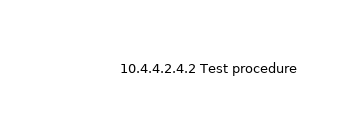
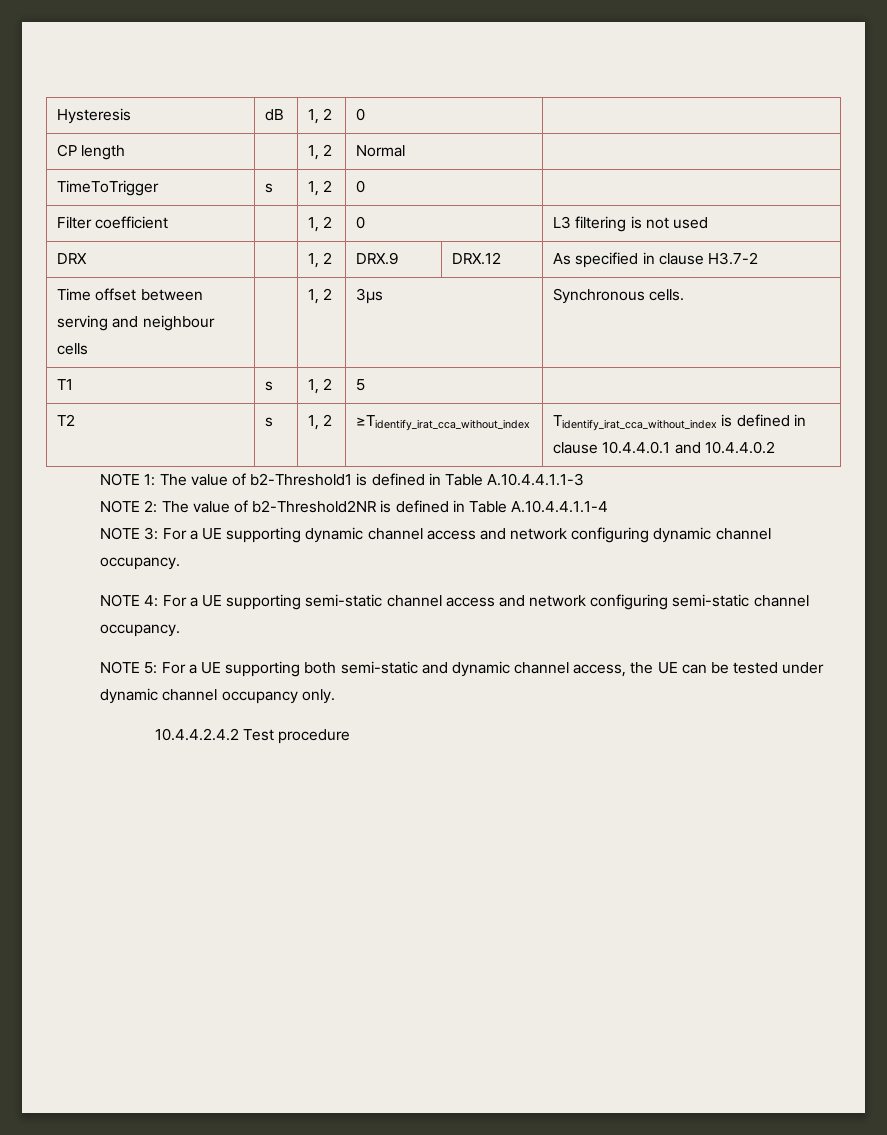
+ Hysteresis | dB | 1, 2 | 0 |
+ CP length | | 1, 2 | Normal |
+ TimeToTrigger | s | 1, 2 | 0 |
+ Filter coefficient | | 1, 2 | 0 | L3 filtering is not used
+ DRX | | 1, 2 | DRX.9 | DRX.12 | As specified in clause H3.7-2
+ Time offset between serving and neighbour cells | | 1, 2 | 3μs | Synchronous cells.
+ T1 | s | 1, 2 | 5 |
+ T2 | s | 1, 2 | ≥Tidentify_irat_cca_without_index | Tidentify_irat_cca_without_index is defined in clause 10.4.4.0.1 and 10.4.4.0.2
+ NOTE 1: The value of b2-Threshold1 is defined in Table A.10.4.4.1.1-3
+ NOTE 2: The value of b2-Threshold2NR is defined in Table A.10.4.4.1.1-4
+ NOTE 3: For a UE supporting dynamic channel access and network configuring dynamic channel occupancy.
+ NOTE 4: For a UE supporting semi-static channel access and network configuring semi-static channel occupancy.
+ NOTE 5: For a UE supporting both semi-static and dynamic channel access, the UE can be tested under dynamic channel occupancy only.

